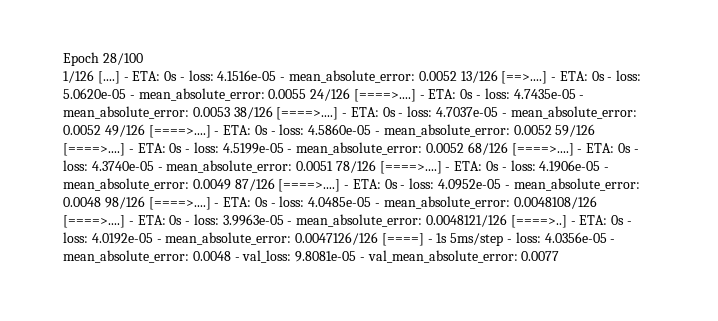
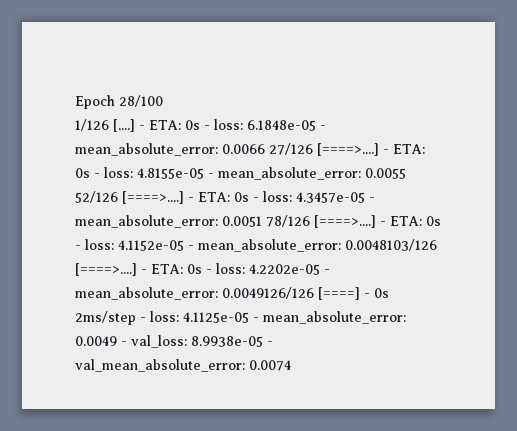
- - ETA: 0s - loss: 4.1516e-05 - mean_absolute_error: 0.0052 13/126 [==>....] - ETA: 0s - loss: 5.0620e-05 - mean_absolute_error: 0.0055 24/126 [====>....] - ETA: 0s - loss: 4.7435e-05 - mean_absolute_error: 0.0053 38/126 [====>....] - ETA: 0s - loss: 4.7037e-05 - mean_absolute_error: 0.0052 49/126 [====>....] - ETA: 0s - loss: 4.5860e-05 - mean_absolute_error: 0.0052 59/126 [====>....] - ETA: 0s - loss: 4.5199e-05 - mean_absolute_error: 0.0052 68/126 [====>....] - ETA: 0s - loss: 4.3740e-05 - mean_absolute_error: 0.0051 78/126 [====>....]
+ - ETA: 0s - loss: 6.1848e-05 - mean_absolute_error: 0.0066 27/126 [====>....] - ETA: 0s - loss: 4.8155e-05 - mean_absolute_error: 0.0055 52/126 [====>....] - ETA: 0s - loss: 4.3457e-05 - mean_absolute_error: 0.0051 78/126 [====>....]
- - ETA: 0s - loss: 4.1906e-05 - mean_absolute_error: 0.0049 87/126 [====>....] - ETA: 0s - loss: 4.0952e-05 - mean_absolute_error: 0.0048 98/126 [====>....] - ETA: 0s - loss: 4.0485e-05 - mean_absolute_error: 0.0048108/126 [====>....] - ETA: 0s - loss: 3.9963e-05 - mean_absolute_error: 0.0048121/126 [====>..] - ETA: 0s - loss: 4.0192e-05 - mean_absolute_error: 0.0047126/126 [====] - 1s 5ms/step - loss: 4.0356e-05 - mean_absolute_error: 0.0048 - val_loss: 9.8081e-05 - val_mean_absolute_error: 0.0077
+ - ETA: 0s - loss: 4.1152e-05 - mean_absolute_error: 0.0048103/126 [====>....] - ETA: 0s - loss: 4.2202e-05 - mean_absolute_error: 0.0049126/126 [====] - 0s 2ms/step - loss: 4.1125e-05 - mean_absolute_error: 0.0049 - val_loss: 8.9938e-05 - val_mean_absolute_error: 0.0074

